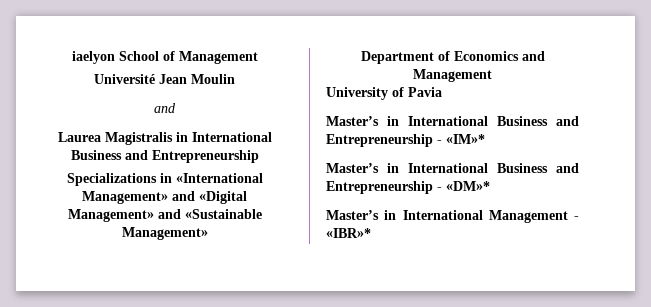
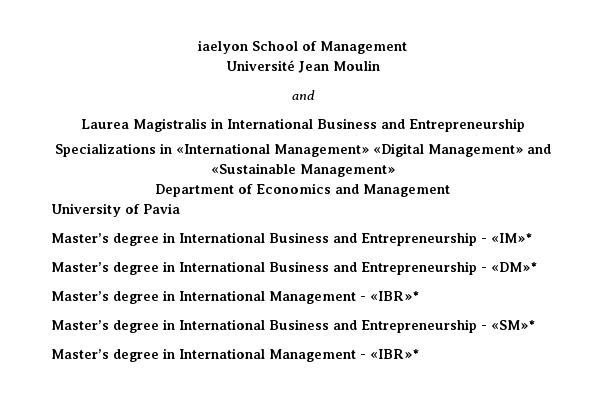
- Specializations in «International Management» and «Digital Management» and «Sustainable Management»
+ Specializations in «International Management» «Digital Management» and «Sustainable Management»
- Master’s in International Business and Entrepreneurship - «IM»*
+ Master’s degree in International Business and Entrepreneurship - «IM»*
- Master’s in International Business and Entrepreneurship - «DM»*
- Master’s in International Management - «IBR»*
+ Master’s degree in International Business and Entrepreneurship - «DM»*
+ Master’s degree in International Management - «IBR»*
+ Master’s degree in International Business and Entrepreneurship - «SM»*
+ Master’s degree in International Management - «IBR»*

